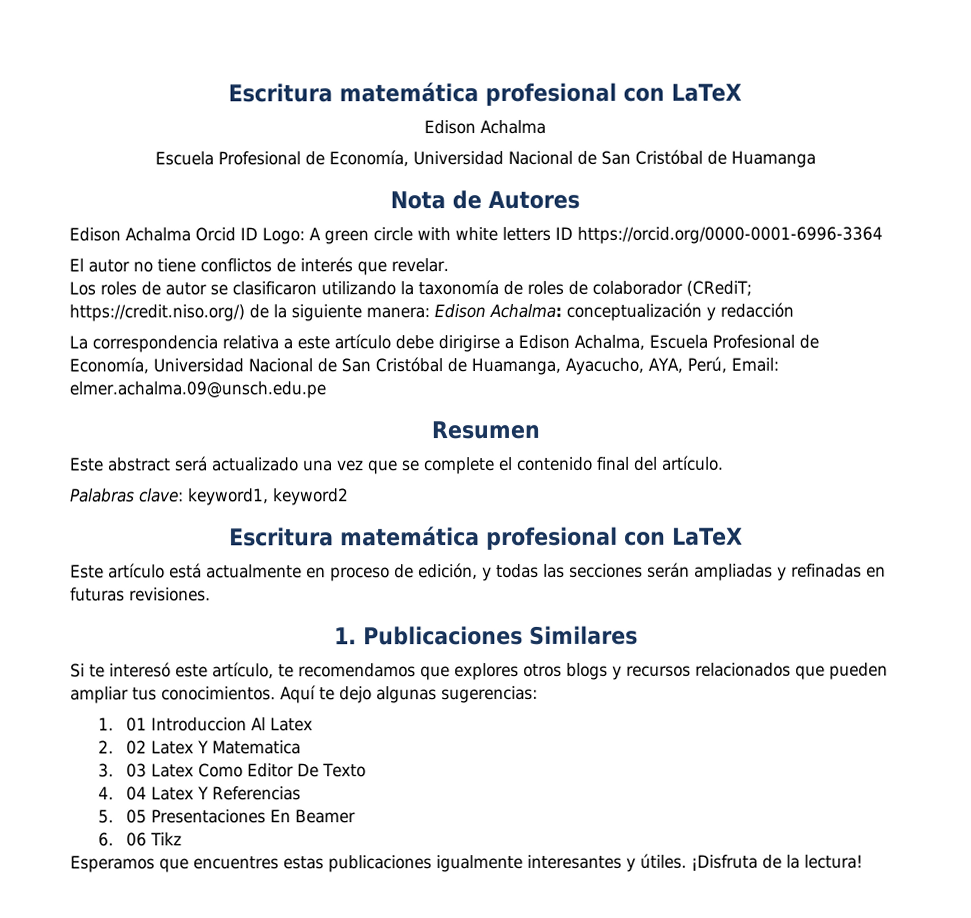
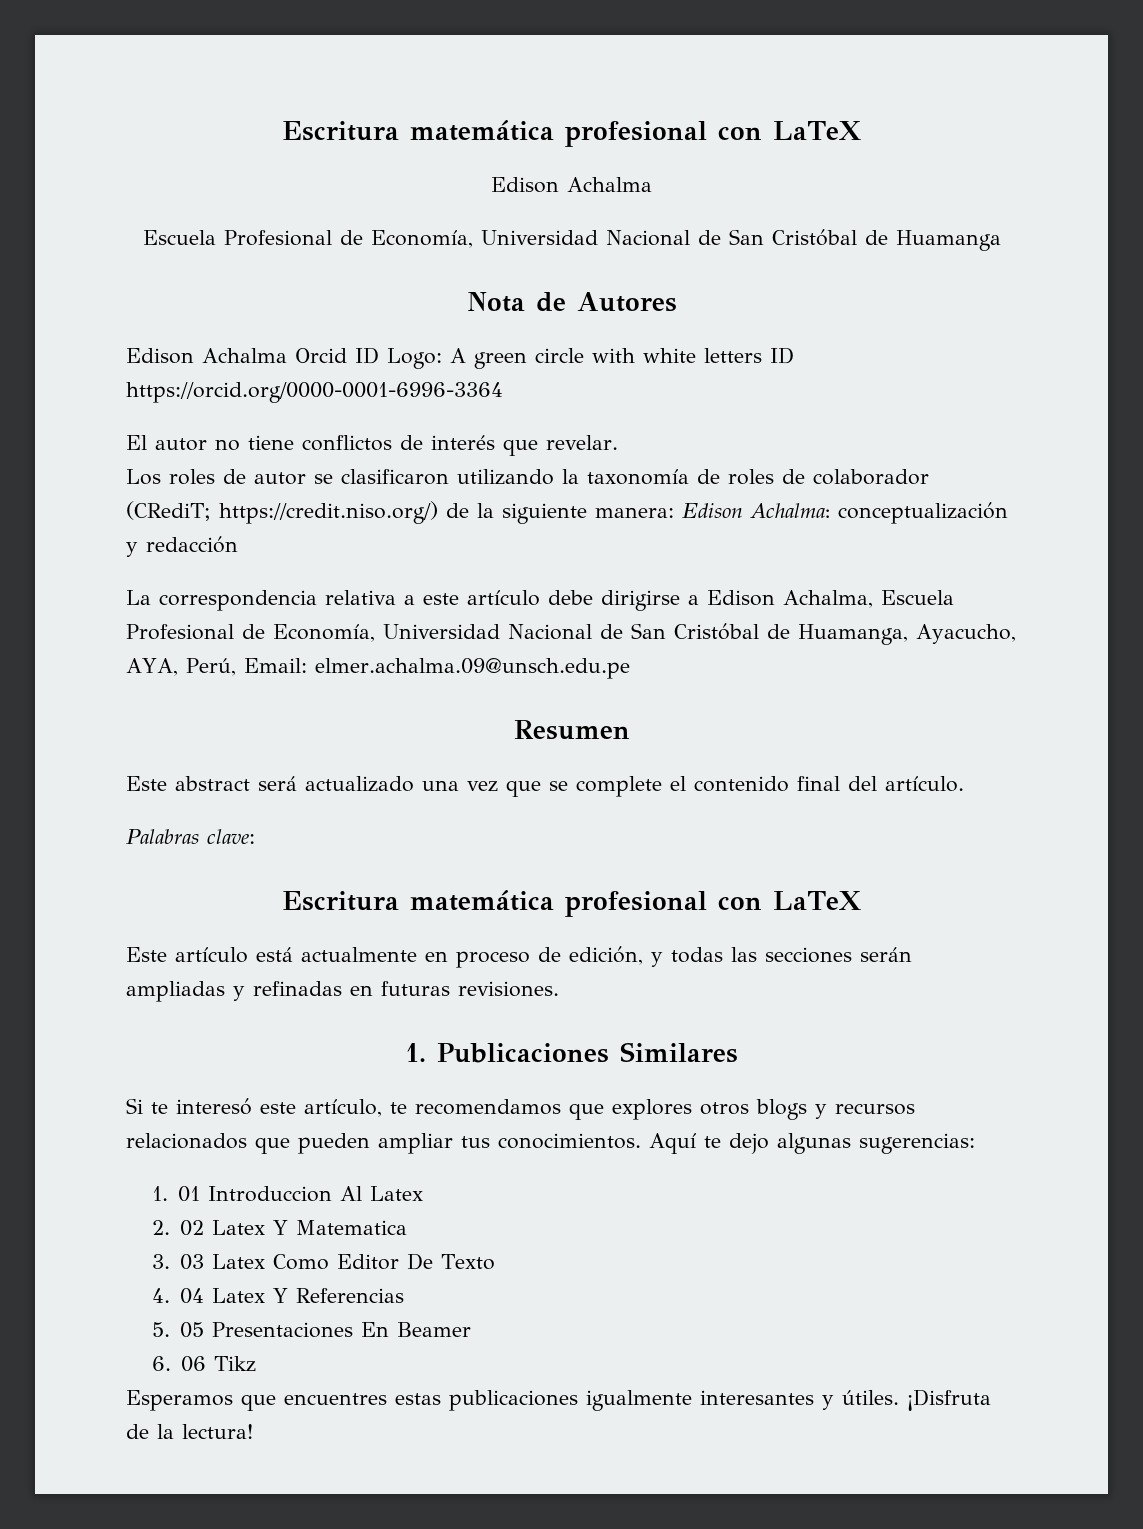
- Palabras clave: keyword1, keyword2
+ Palabras clave:

